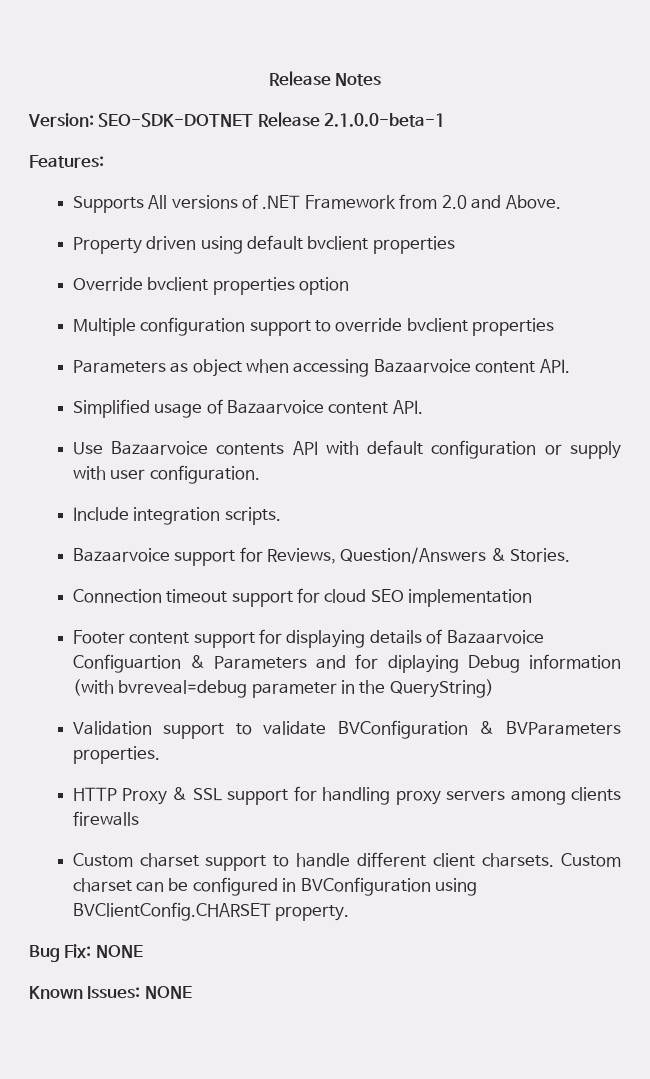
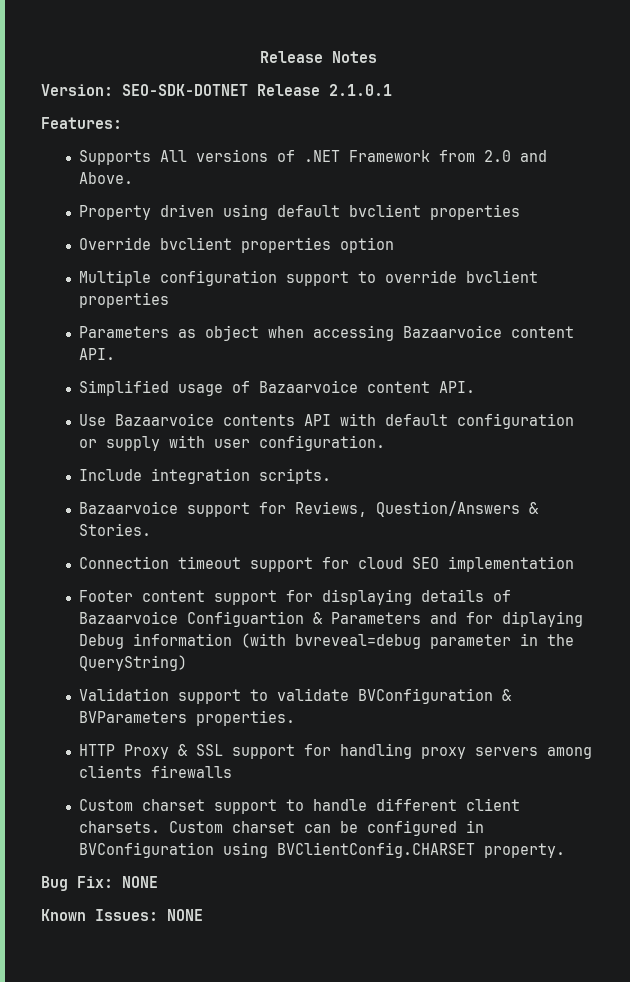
- Version: SEO-SDK-DOTNET Release 2.1.0.0-beta-1
+ Version: SEO-SDK-DOTNET Release 2.1.0.1

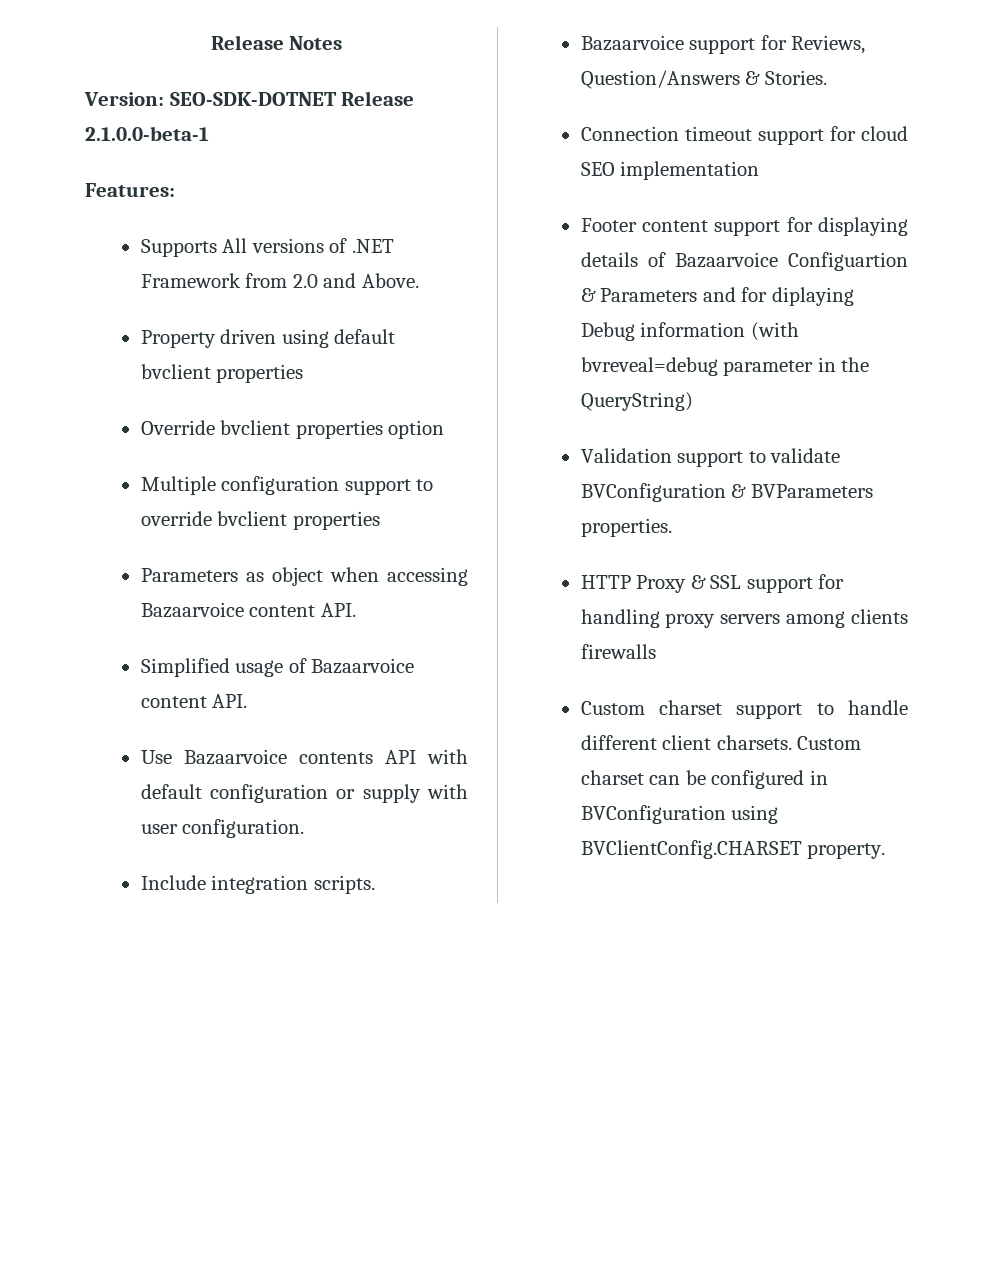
- Version: SEO-SDK-DOTNET Release 2.1.0.1
+ Version: SEO-SDK-DOTNET Release 2.1.0.0-beta-1
- Bug Fix: NONE
- Known Issues: NONE

